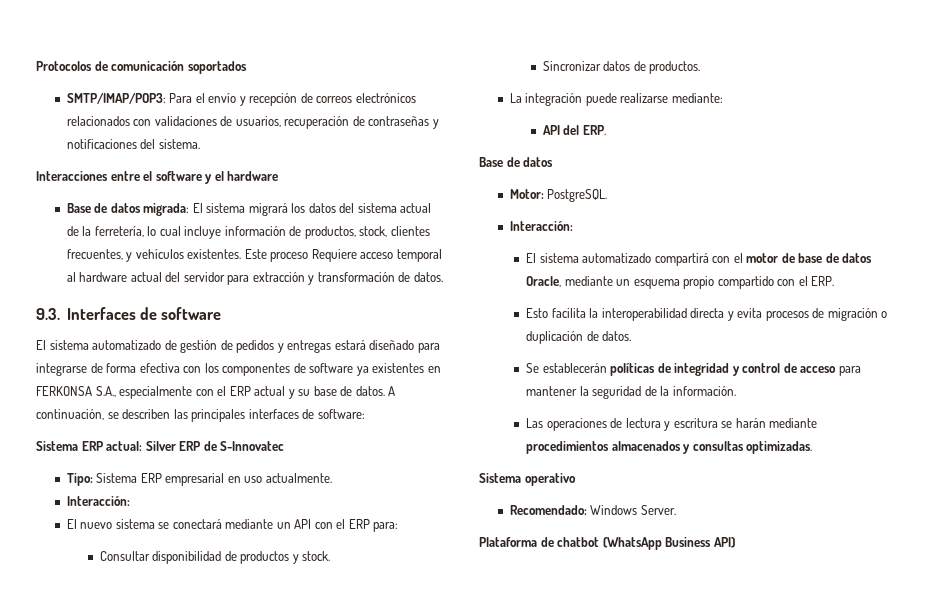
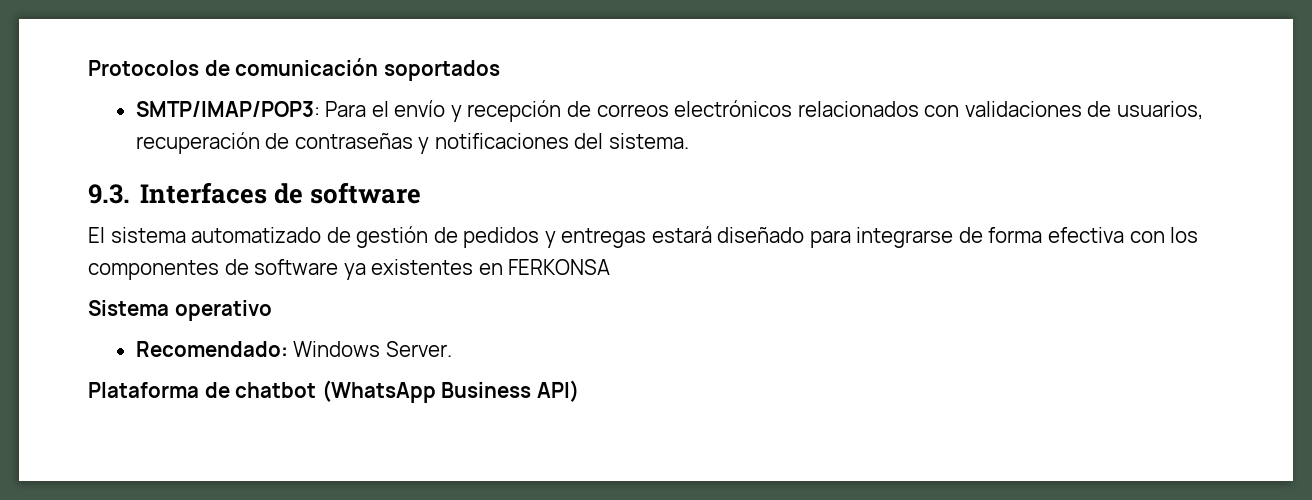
- Interacciones entre el software y el hardware
- Base de datos migrada: El sistema migrará los datos del sistema actual de la ferretería, lo cual incluye información de productos, stock, clientes frecuentes, y vehículos existentes. Este proceso Requiere acceso temporal al hardware actual del servidor para extracción y transformación de datos.
- El sistema automatizado de gestión de pedidos y entregas estará diseñado para integrarse de forma efectiva con los componentes de software ya existentes en FERKONSA S.A., especialmente con el ERP actual y su base de datos. A continuación, se describen las principales interfaces de software:
- Sistema ERP actual: Silver ERP de S-Innovatec
- Tipo: Sistema ERP empresarial en uso actualmente.
- Interacción:
- El nuevo sistema se conectará mediante un API con el ERP para:
- Consultar disponibilidad de productos y stock.
- Sincronizar datos de productos.
- La integración puede realizarse mediante:
- API del ERP.
- Base de datos
- Motor: PostgreSQL.
- Interacción:
- El sistema automatizado compartirá con el motor de base de datos Oracle, mediante un esquema propio compartido con el ERP.
- Esto facilita la interoperabilidad directa y evita procesos de migración o duplicación de datos.
- Se establecerán políticas de integridad y control de acceso para mantener la seguridad de la información.
- Las operaciones de lectura y escritura se harán mediante procedimientos almacenados y consultas optimizadas.
+ El sistema automatizado de gestión de pedidos y entregas estará diseñado para integrarse de forma efectiva con los componentes de software ya existentes en FERKONSA

